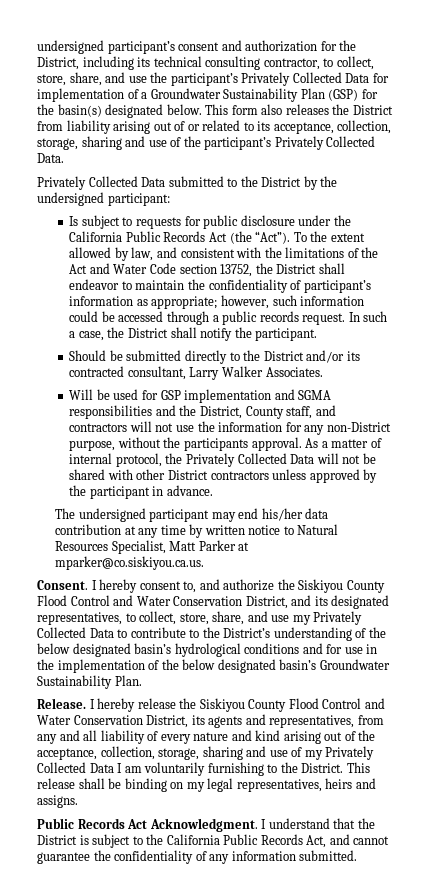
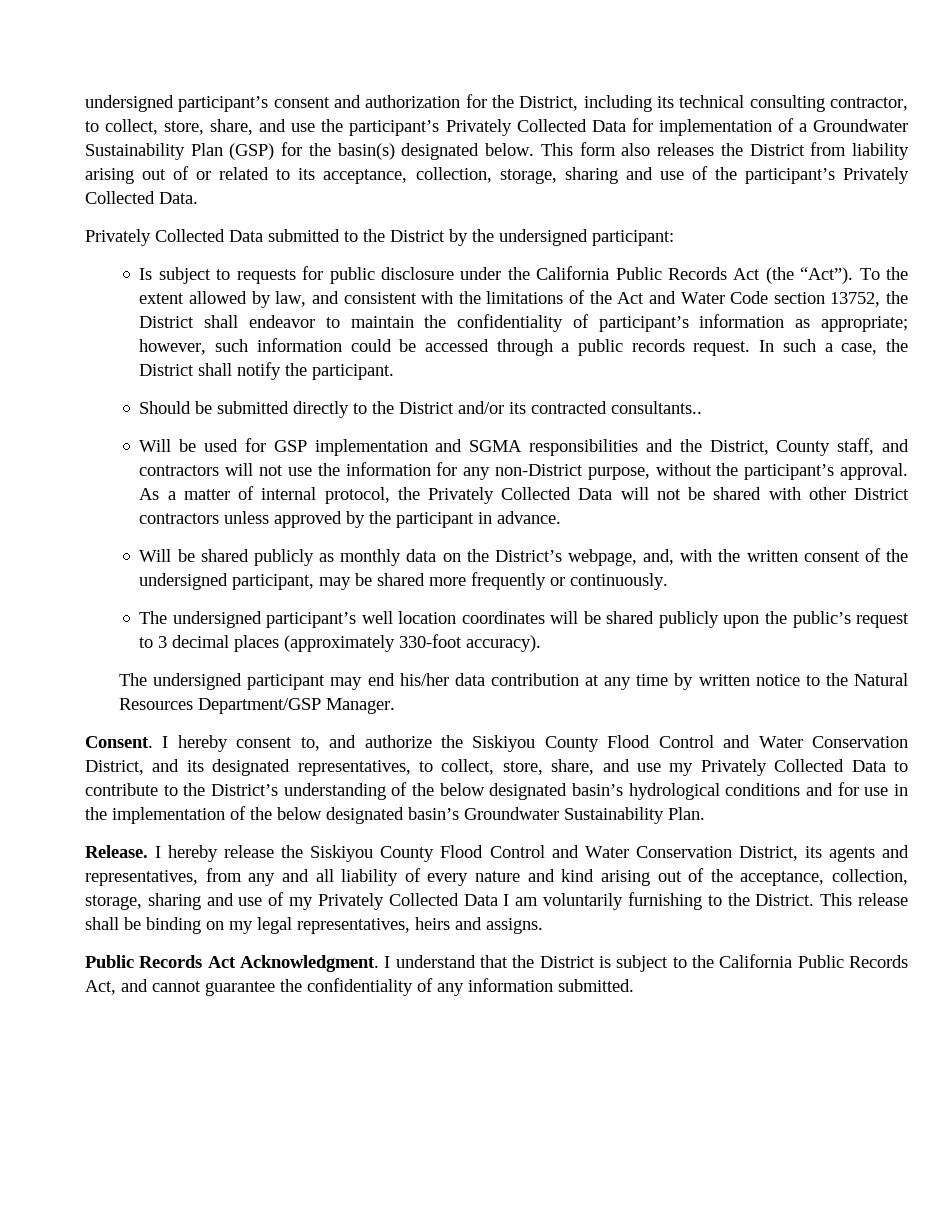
- Should be submitted directly to the District and/or its contracted consultant, Larry Walker Associates.
+ Should be submitted directly to the District and/or its contracted consultants..
- Will be used for GSP implementation and SGMA responsibilities and the District, County staff, and contractors will not use the information for any non-District purpose, without the participants approval.
+ Will be used for GSP implementation and SGMA responsibilities and the District, County staff, and contractors will not use the information for any non-District purpose, without the participant’s approval.
+ Will be shared publicly as monthly data on the District’s webpage, and, with the written consent of the undersigned participant, may be shared more frequently or continuously.
+ The undersigned participant’s well location coordinates will be shared publicly upon the public’s request to 3 decimal places (approximately 330-foot accuracy).
- The undersigned participant may end his/her data contribution at any time by written notice to Natural Resources Specialist, Matt Parker at mparker@co.siskiyou.ca.us.
+ The undersigned participant may end his/her data contribution at any time by written notice to the Natural Resources Department/GSP Manager.

